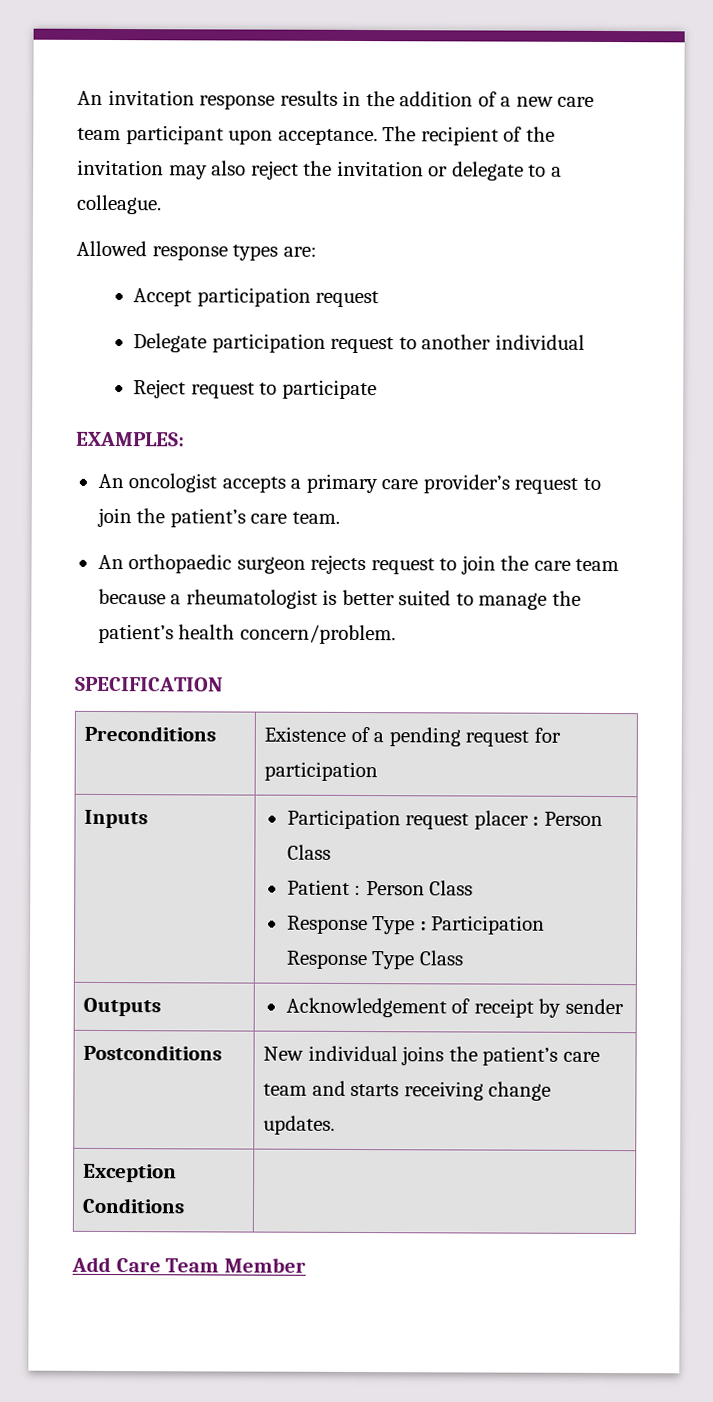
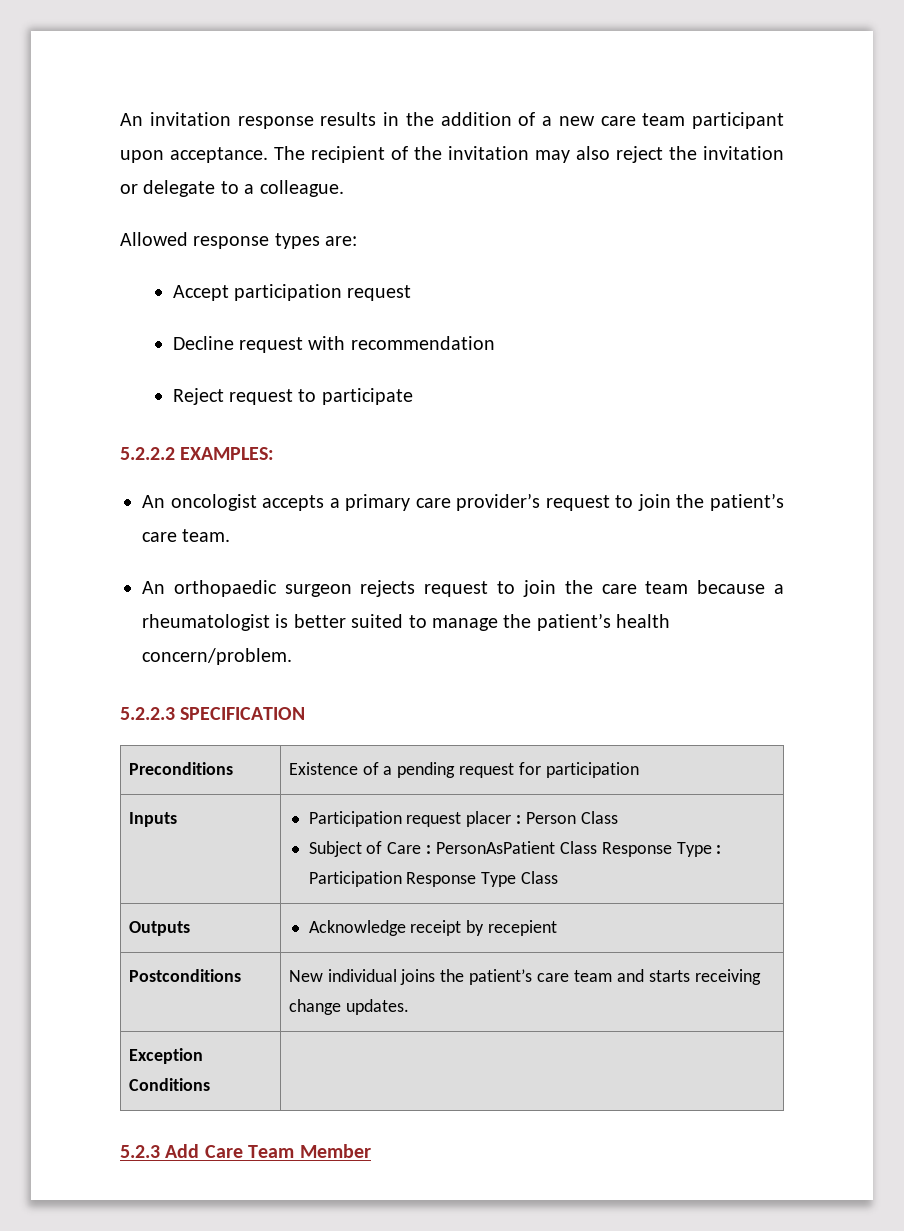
- Delegate participation request to another individual
+ Decline request with recommendation
- EXAMPLES:
+ 5.2.2.2 EXAMPLES:
- SPECIFICATION
+ 5.2.2.3 SPECIFICATION
  Inputs | Participation request placer : Person Class
- Patient : Person Class
- Response Type : Participation Response Type Class
+ Subject of Care : PersonAsPatient Class Response Type : Participation Response Type Class
- Outputs | Acknowledgement of receipt by sender
+ Outputs | Acknowledge receipt by recepient
- Add Care Team Member
+ 5.2.3 Add Care Team Member

